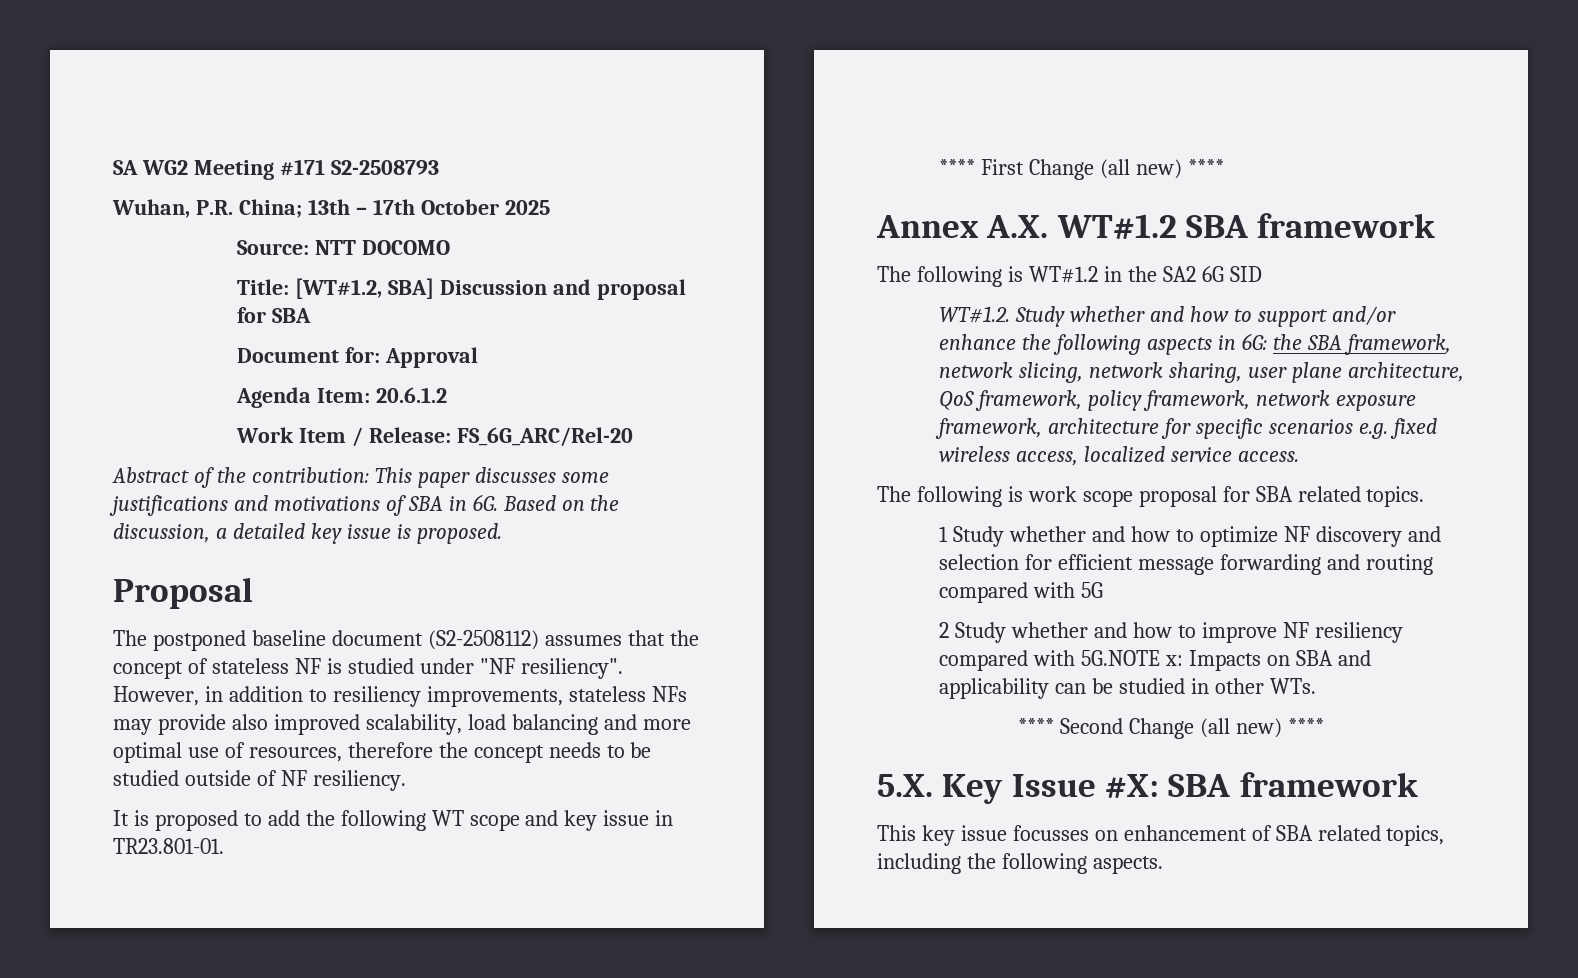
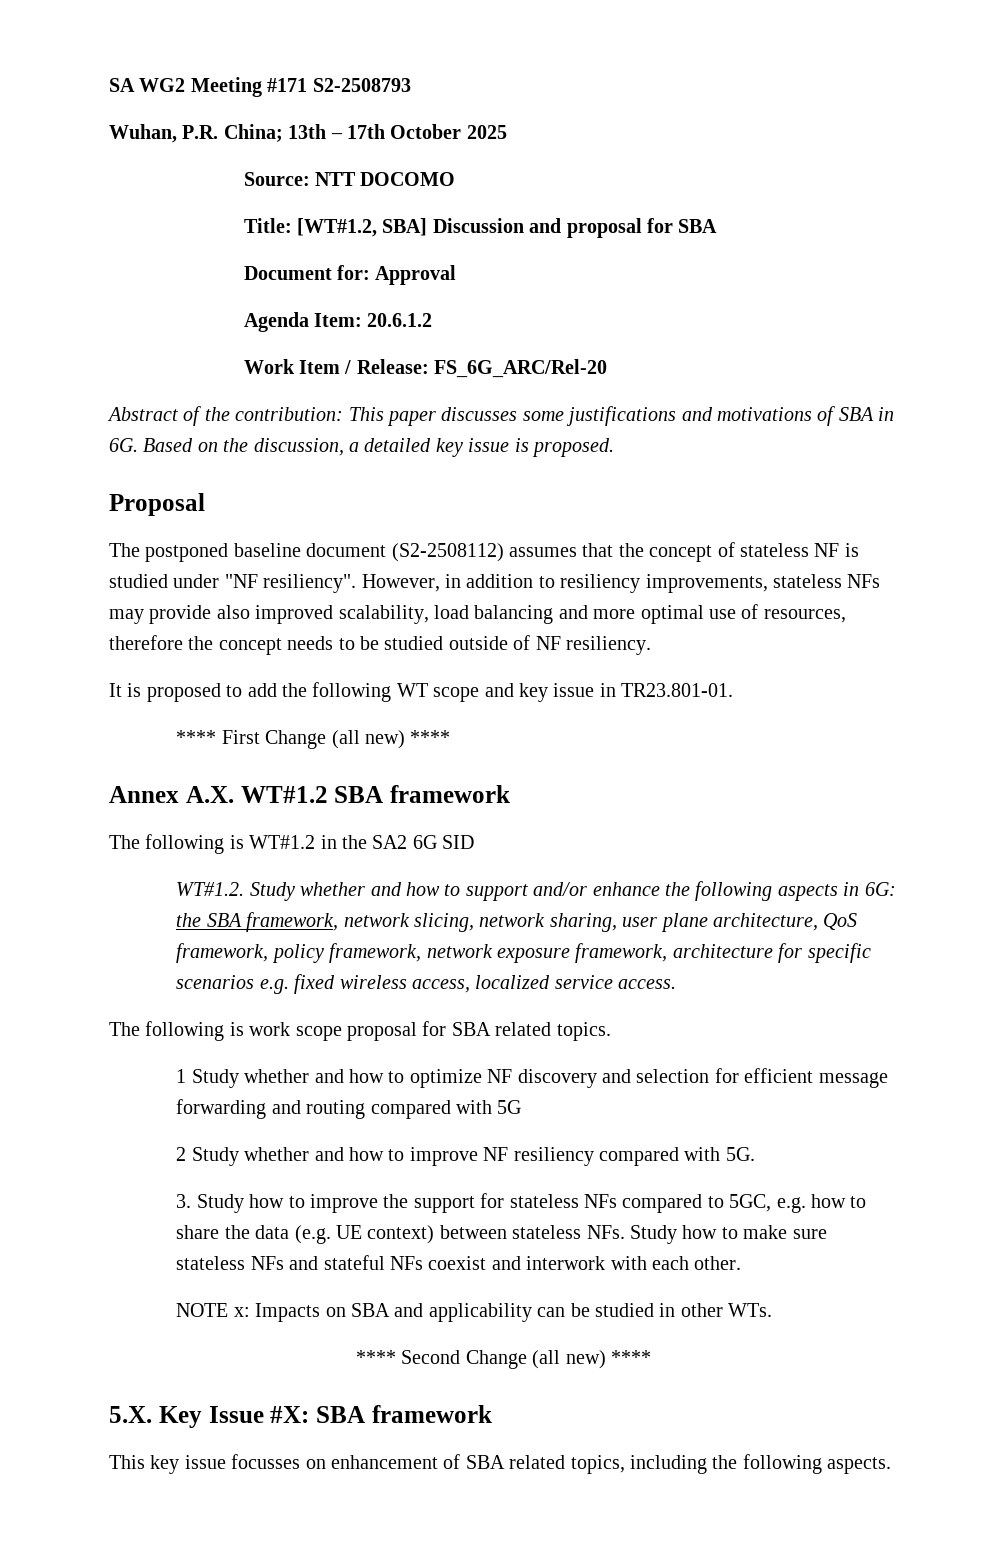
- 2 Study whether and how to improve NF resiliency compared with 5G.NOTE x: Impacts on SBA and applicability can be studied in other WTs.
+ 2 Study whether and how to improve NF resiliency compared with 5G.
+ 3. Study how to improve the support for stateless NFs compared to 5GC, e.g. how to share the data (e.g. UE context) between stateless NFs. Study how to make sure stateless NFs and stateful NFs coexist and interwork with each other.
+ NOTE x: Impacts on SBA and applicability can be studied in other WTs.

